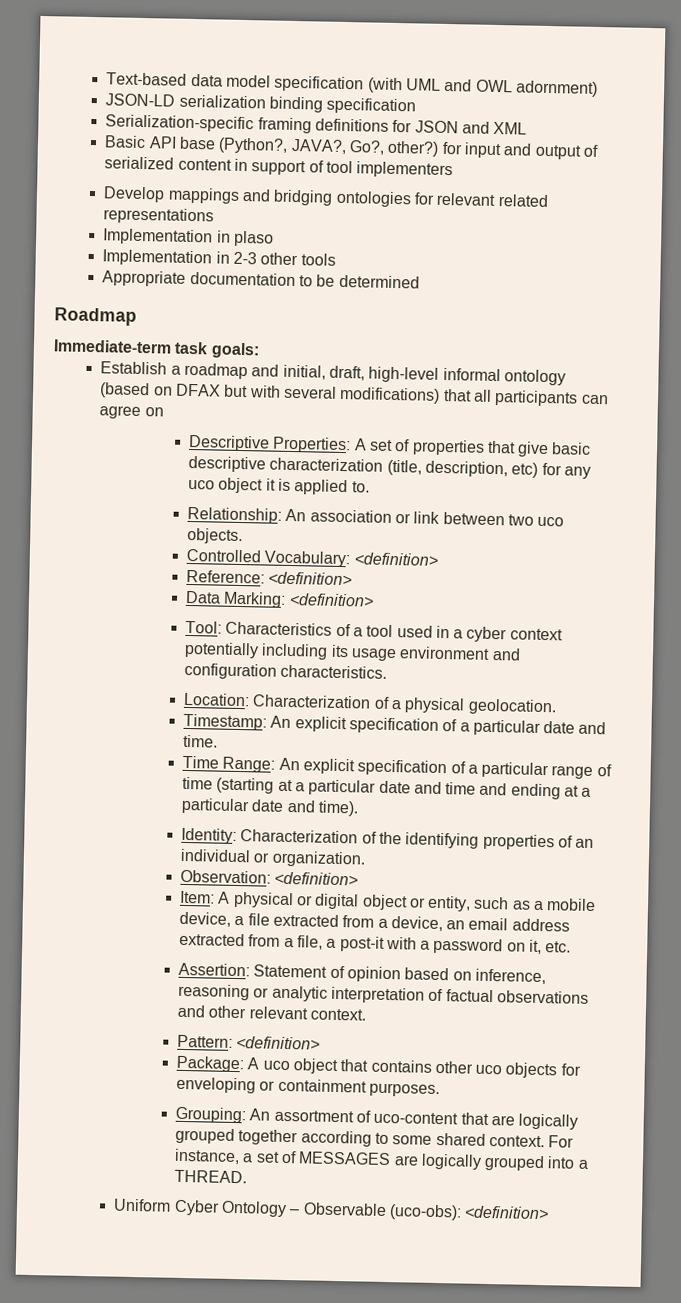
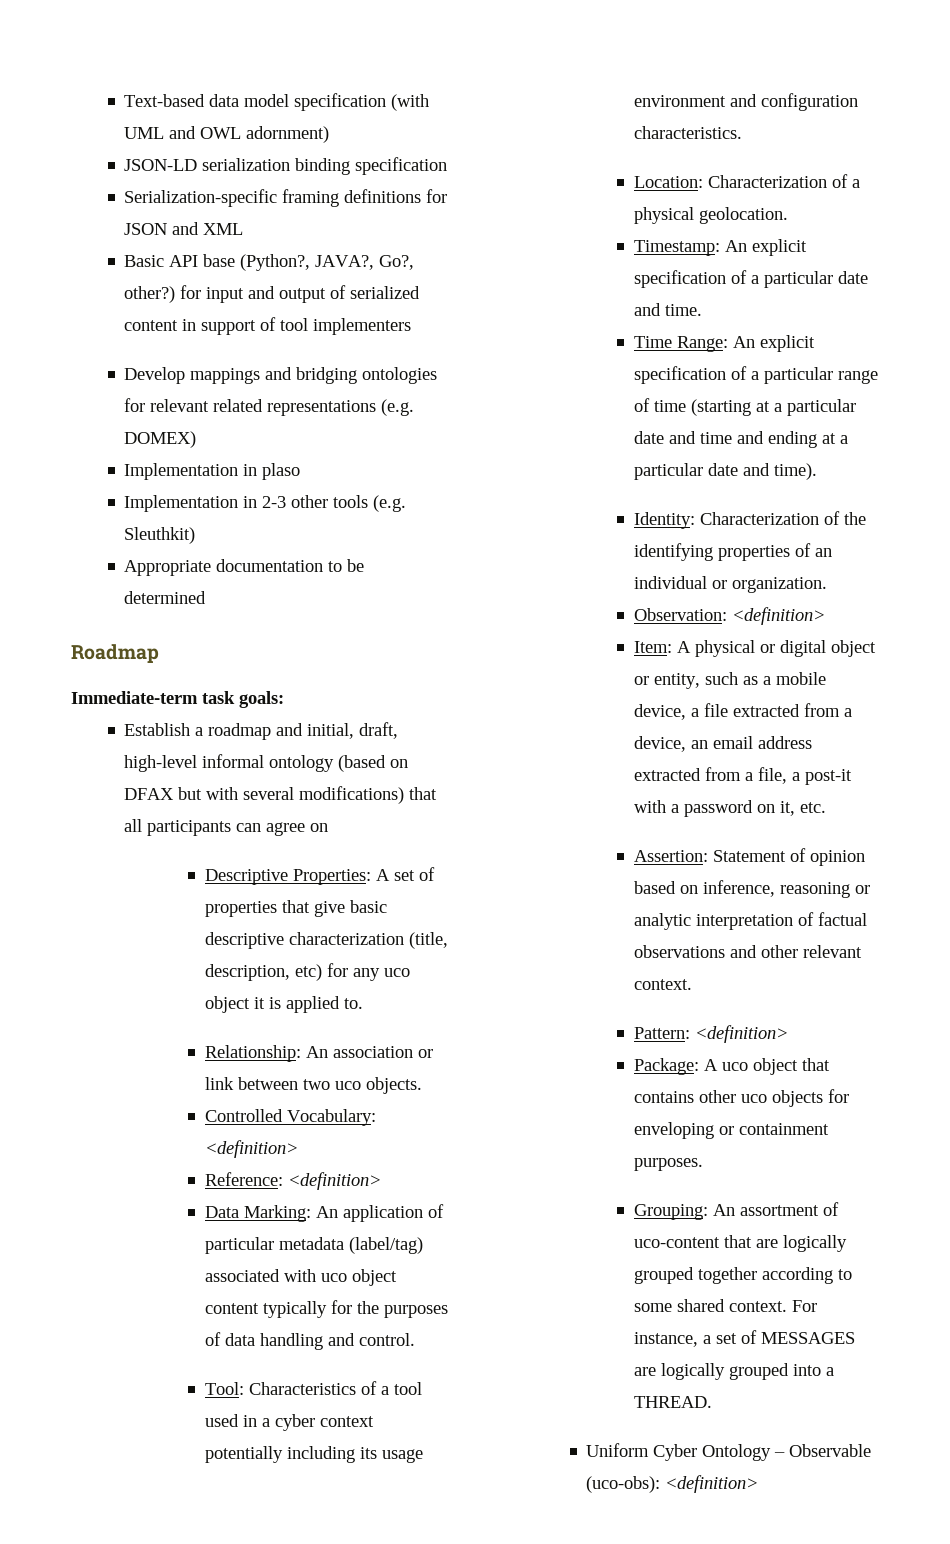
- Develop mappings and bridging ontologies for relevant related representations
+ Develop mappings and bridging ontologies for relevant related representations (e.g. DOMEX)
- Implementation in 2-3 other tools
+ Implementation in 2-3 other tools (e.g. Sleuthkit)
- Data Marking: <definition>
+ Data Marking: An application of particular metadata (label/tag) associated with uco object content typically for the purposes of data handling and control.

